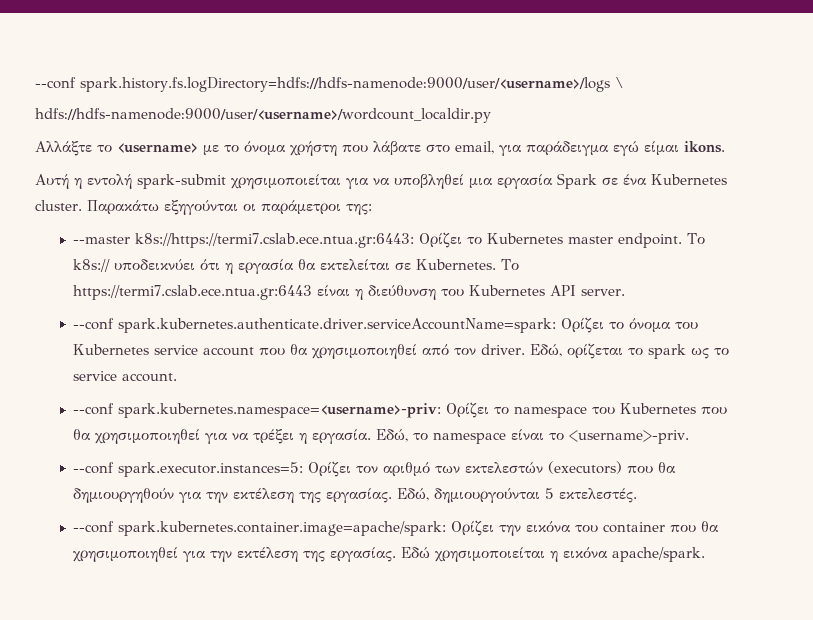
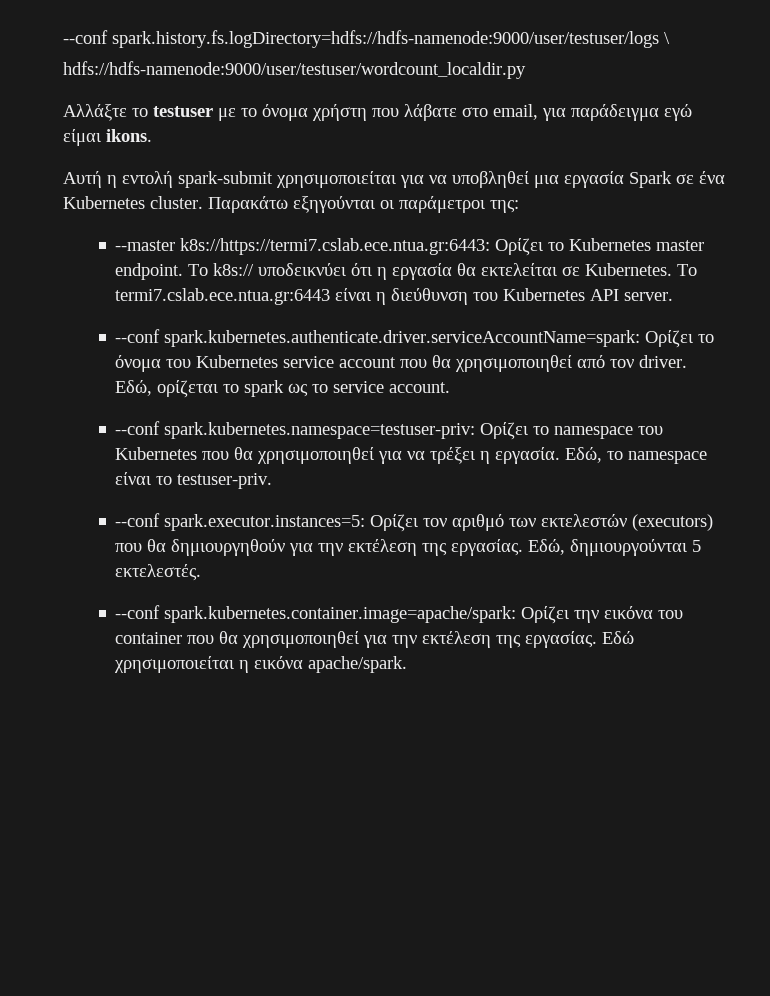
- --conf spark.history.fs.logDirectory=hdfs://hdfs-namenode:9000/user/<username>/logs \
+ --conf spark.history.fs.logDirectory=hdfs://hdfs-namenode:9000/user/testuser/logs \
- hdfs://hdfs-namenode:9000/user/<username>/wordcount_localdir.py
+ hdfs://hdfs-namenode:9000/user/testuser/wordcount_localdir.py
- Αλλάξτε το <username> με το όνομα χρήστη που λάβατε στο email, για παράδειγμα εγώ είμαι ikons.
+ Αλλάξτε το testuser με το όνομα χρήστη που λάβατε στο email, για παράδειγμα εγώ είμαι ikons.
- Το https://termi7.cslab.ece.ntua.gr:6443 είναι η διεύθυνση του Kubernetes API server.
+ Το termi7.cslab.ece.ntua.gr:6443 είναι η διεύθυνση του Kubernetes API server.
- --conf spark.kubernetes.namespace=<username>-priv: Ορίζει το namespace του Kubernetes που θα χρησιμοποιηθεί για να τρέξει η εργασία.
+ --conf spark.kubernetes.namespace=testuser-priv: Ορίζει το namespace του Kubernetes που θα χρησιμοποιηθεί για να τρέξει η εργασία.
- Εδώ, το namespace είναι το <username>-priv.
+ Εδώ, το namespace είναι το testuser-priv.

